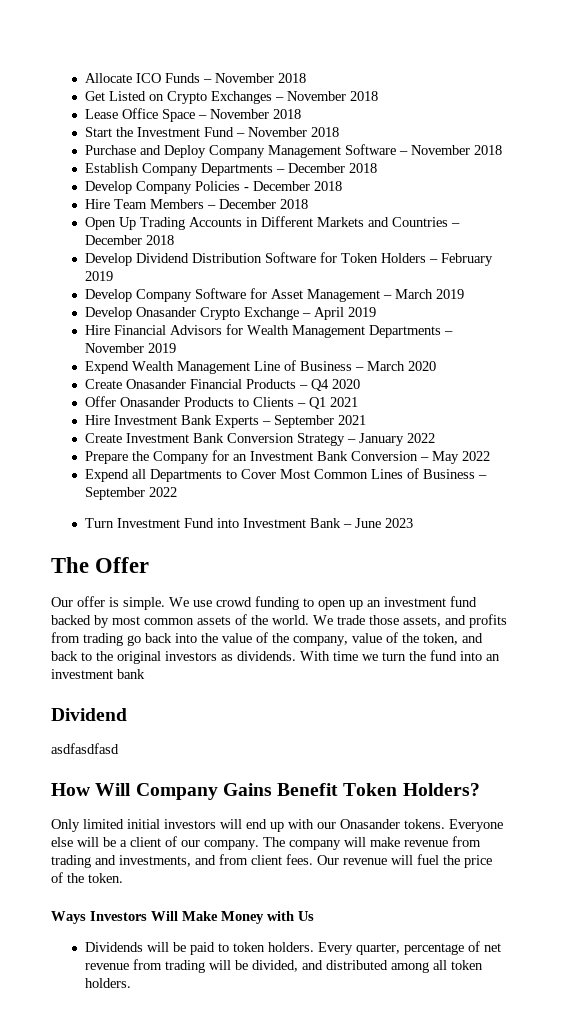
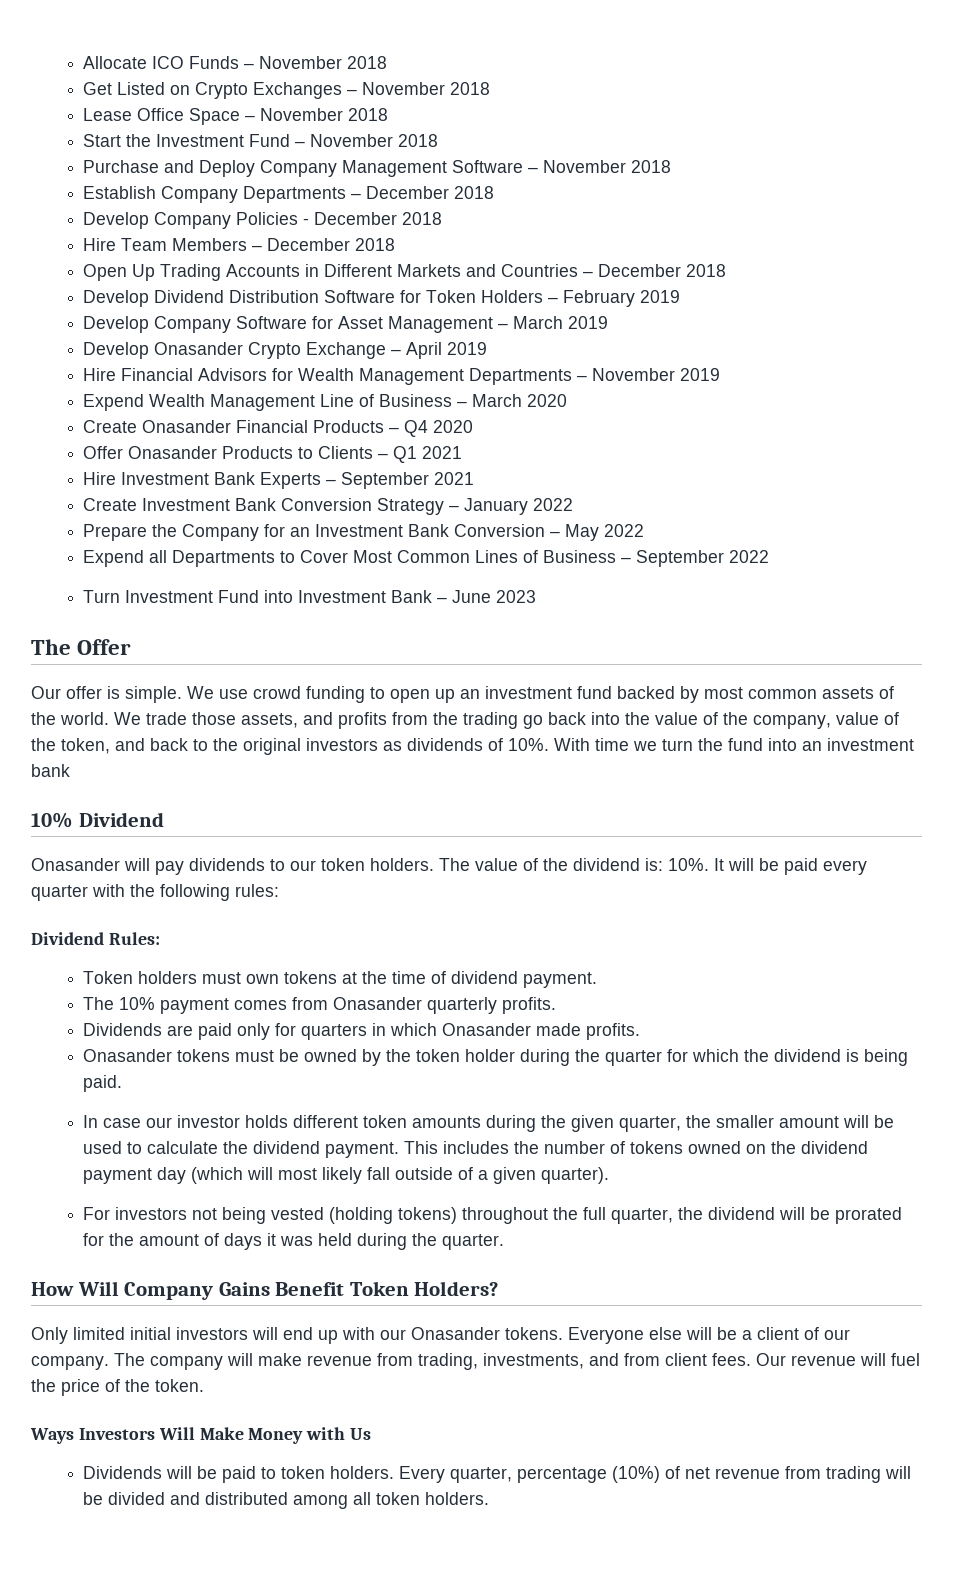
- We trade those assets, and profits from trading go back into the value of the company, value of the token, and back to the original investors as dividends.
+ We trade those assets, and profits from the trading go back into the value of the company, value of the token, and back to the original investors as dividends of 10%.
  With time we turn the fund into an investment bank
- Dividend
+ 10% Dividend
- asdfasdfasd
+ Onasander will pay dividends to our token holders. The value of the dividend is: 10%. It will be paid every quarter with the following rules:
+ Dividend Rules:
+ Token holders must own tokens at the time of dividend payment.
+ The 10% payment comes from Onasander quarterly profits.
+ Dividends are paid only for quarters in which Onasander made profits.
+ Onasander tokens must be owned by the token holder during the quarter for which the dividend is being paid.
+ In case our investor holds different token amounts during the given quarter, the smaller amount will be used to calculate the dividend payment. This includes the number of tokens owned on the dividend payment day (which will most likely fall outside of a given quarter).
+ For investors not being vested (holding tokens) throughout the full quarter, the dividend will be prorated for the amount of days it was held during the quarter.
- The company will make revenue from trading and investments, and from client fees.
+ The company will make revenue from trading, investments, and from client fees.
- Every quarter, percentage of net revenue from trading will be divided, and distributed among all token holders.
+ Every quarter, percentage (10%) of net revenue from trading will be divided and distributed among all token holders.

